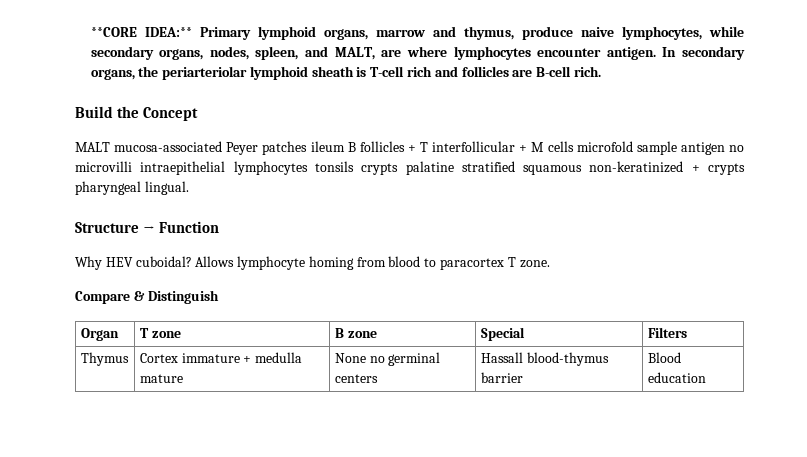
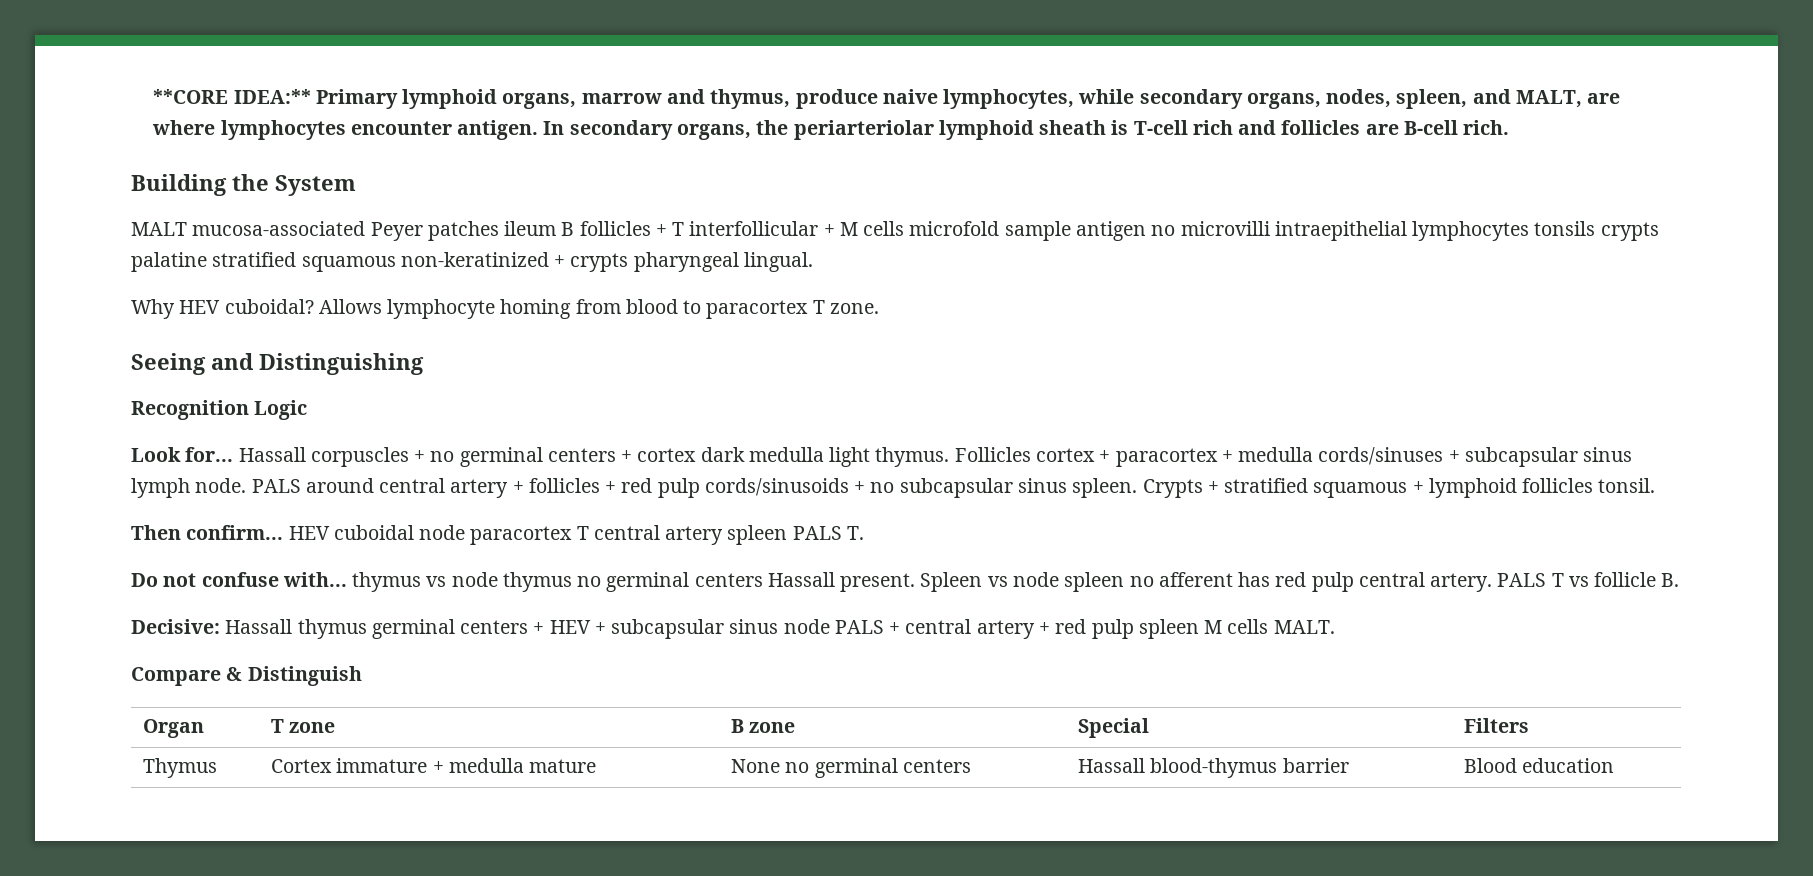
- Build the Concept
+ Building the System
- Structure → Function
+ Seeing and Distinguishing
+ Recognition Logic
+ Look for... Hassall corpuscles + no germinal centers + cortex dark medulla light thymus. Follicles cortex + paracortex + medulla cords/sinuses + subcapsular sinus lymph node. PALS around central artery + follicles + red pulp cords/sinusoids + no subcapsular sinus spleen. Crypts + stratified squamous + lymphoid follicles tonsil.
+ Then confirm... HEV cuboidal node paracortex T central artery spleen PALS T.
+ Do not confuse with... thymus vs node thymus no germinal centers Hassall present. Spleen vs node spleen no afferent has red pulp central artery. PALS T vs follicle B.
+ Decisive: Hassall thymus germinal centers + HEV + subcapsular sinus node PALS + central artery + red pulp spleen M cells MALT.

